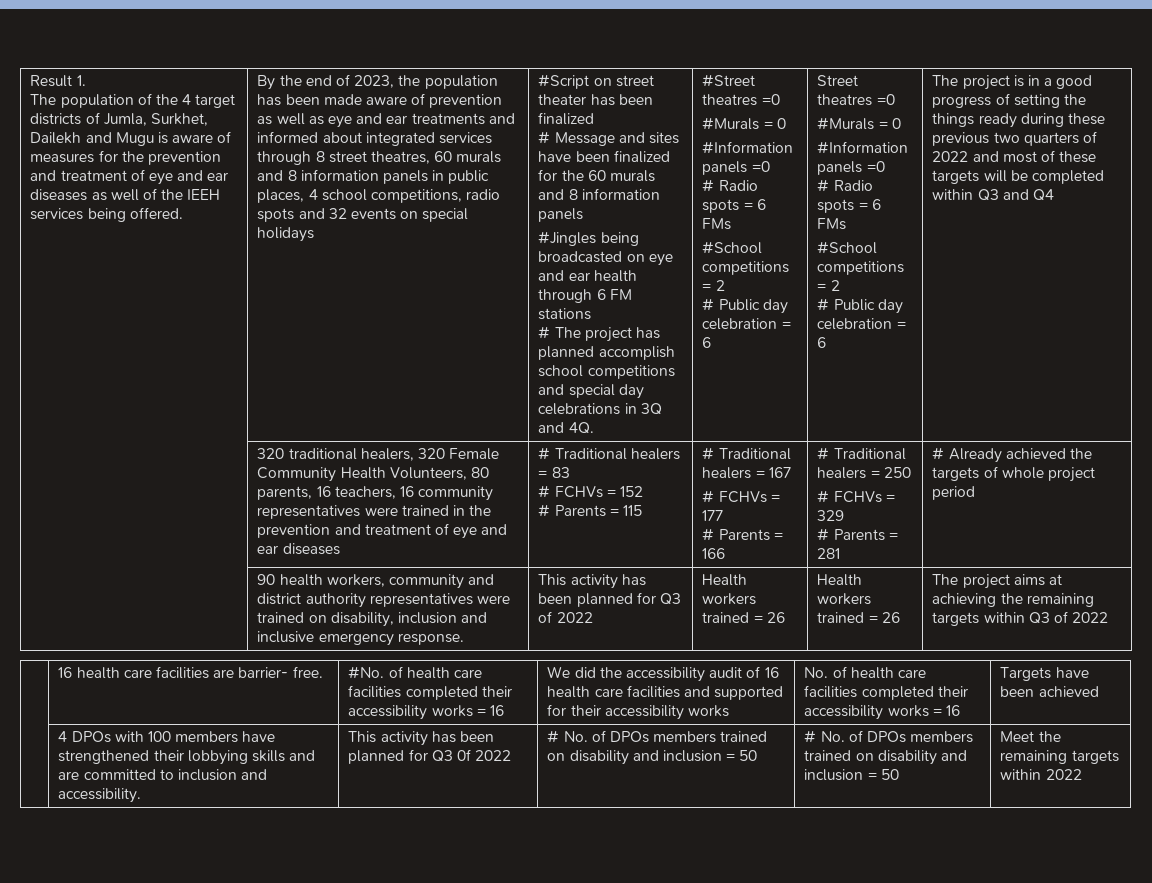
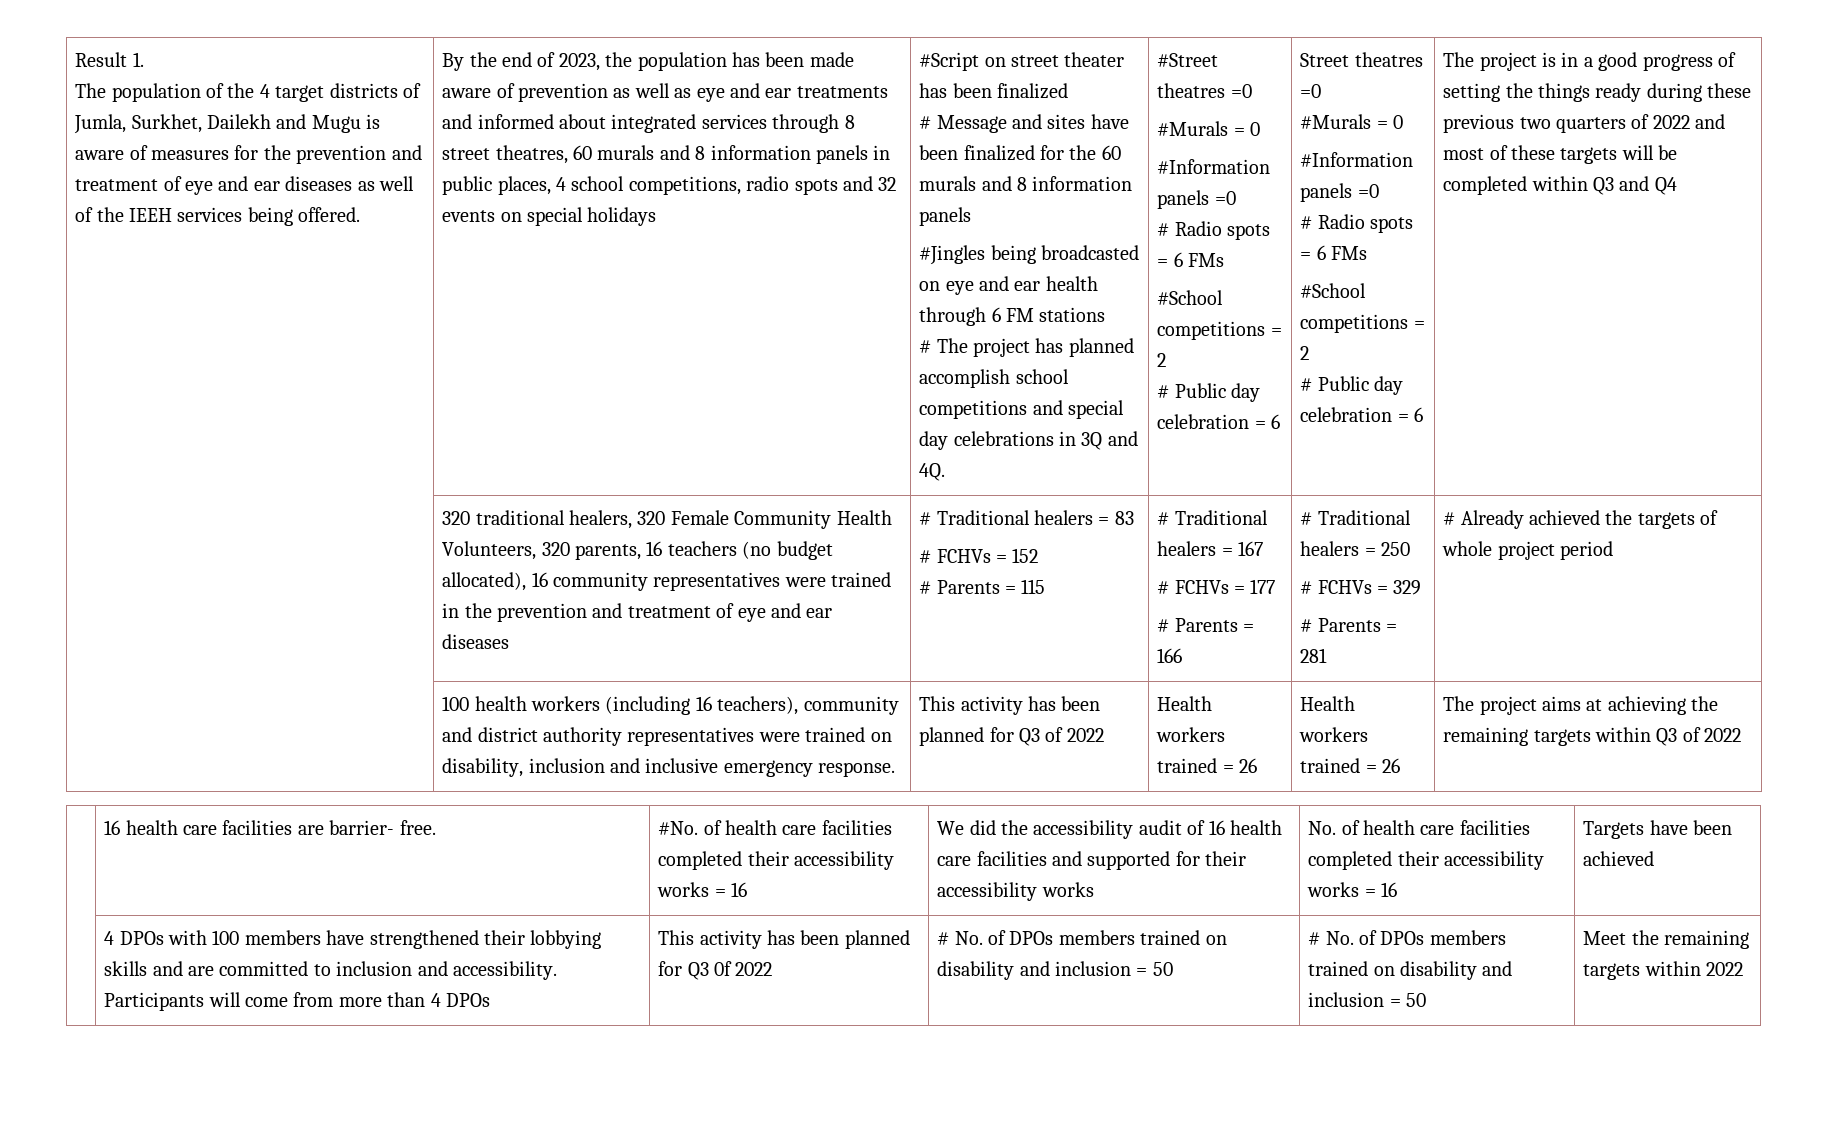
- 320 traditional healers, 320 Female Community Health Volunteers, 80 parents, 16 teachers, 16 community representatives were trained in the prevention and treatment of eye and ear diseases
+ 320 traditional healers, 320 Female Community Health Volunteers, 320 parents, 16 teachers (no budget allocated), 16 community representatives were trained in the prevention and treatment of eye and ear diseases
- 90 health workers, community and district authority representatives were trained on disability, inclusion and inclusive emergency response.
+ 100 health workers (including 16 teachers), community and district authority representatives were trained on disability, inclusion and inclusive emergency response.
+ Participants will come from more than 4 DPOs

